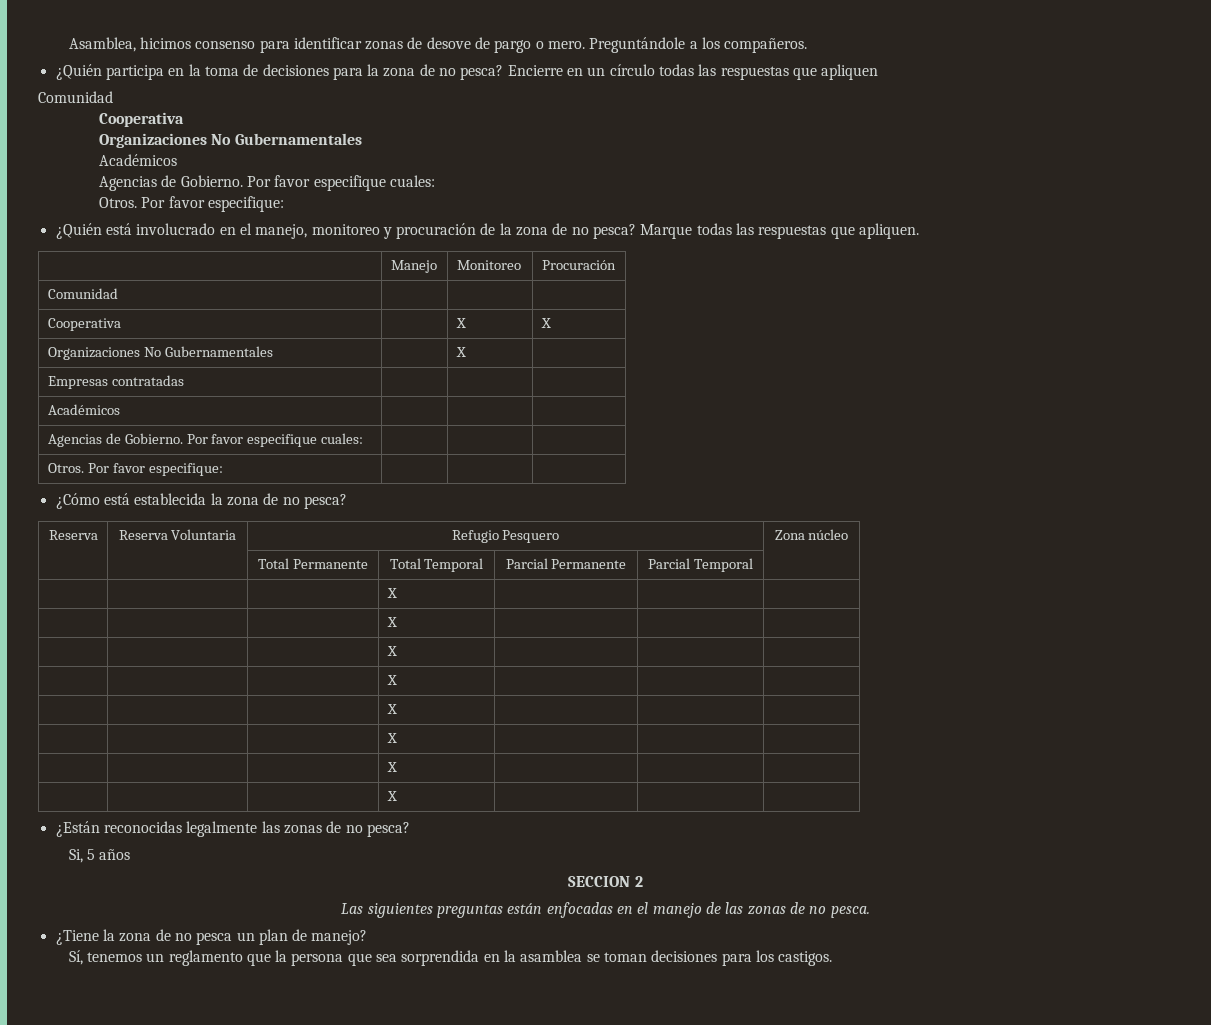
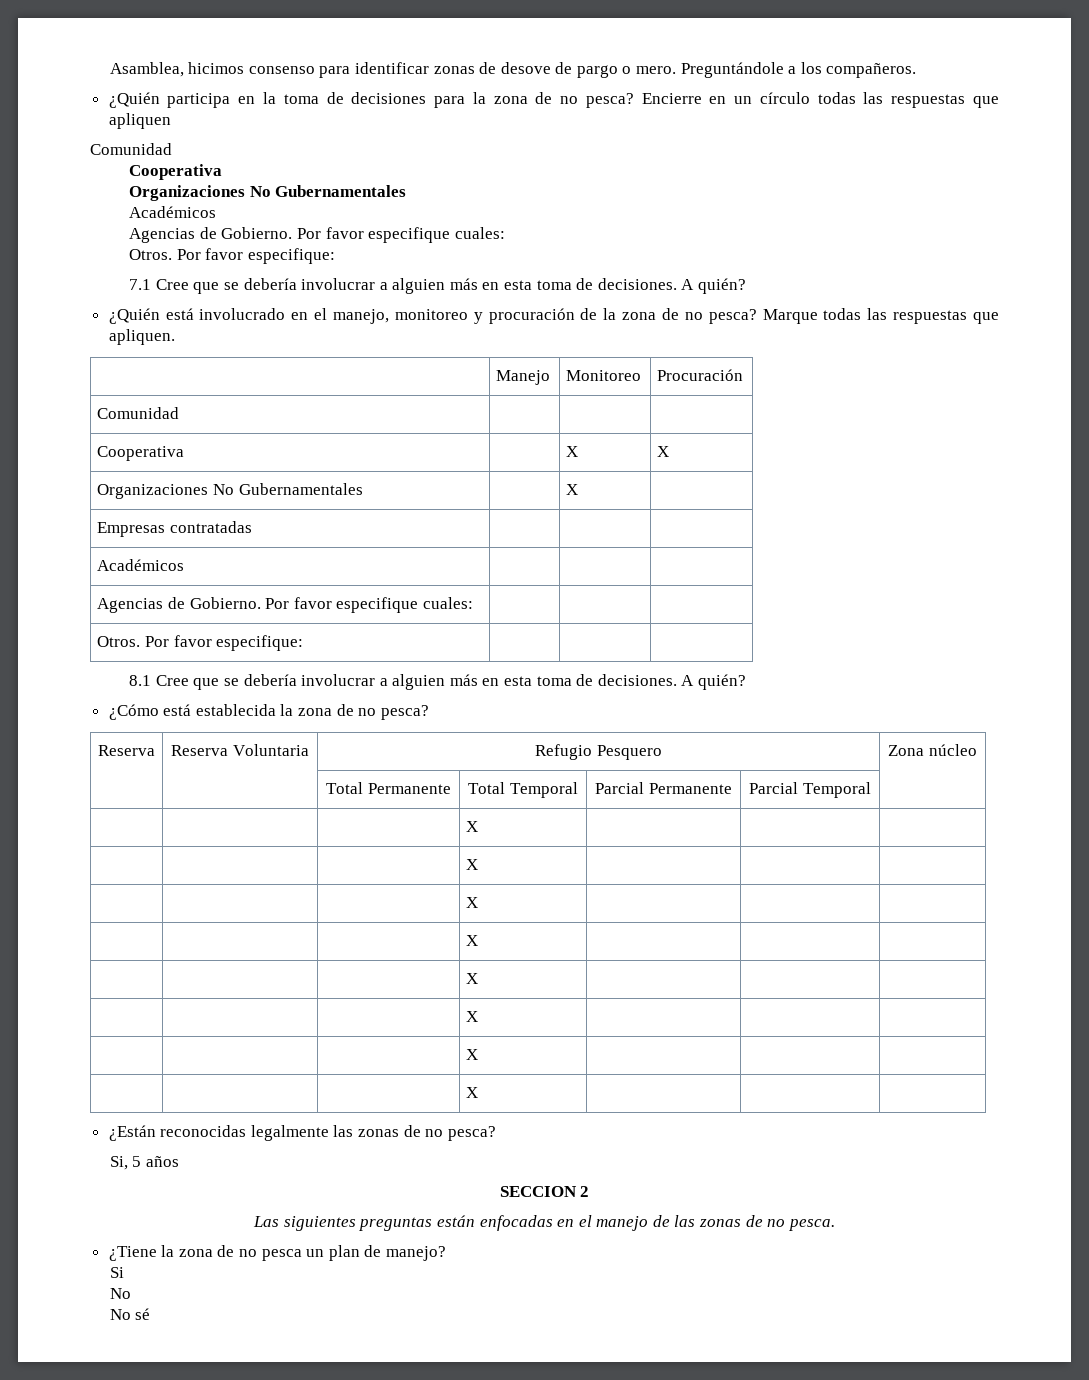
+ 7.1 Cree que se debería involucrar a alguien más en esta toma de decisiones. A quién?
+ 8.1 Cree que se debería involucrar a alguien más en esta toma de decisiones. A quién?
- Sí, tenemos un reglamento que la persona que sea sorprendida en la asamblea se toman decisiones para los castigos.
+ Si
+ No
+ No sé

